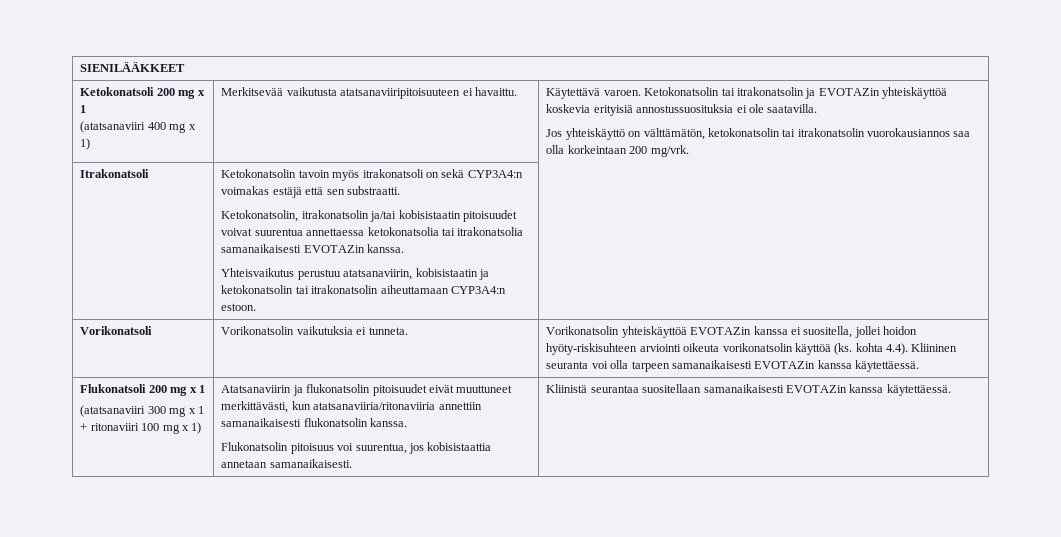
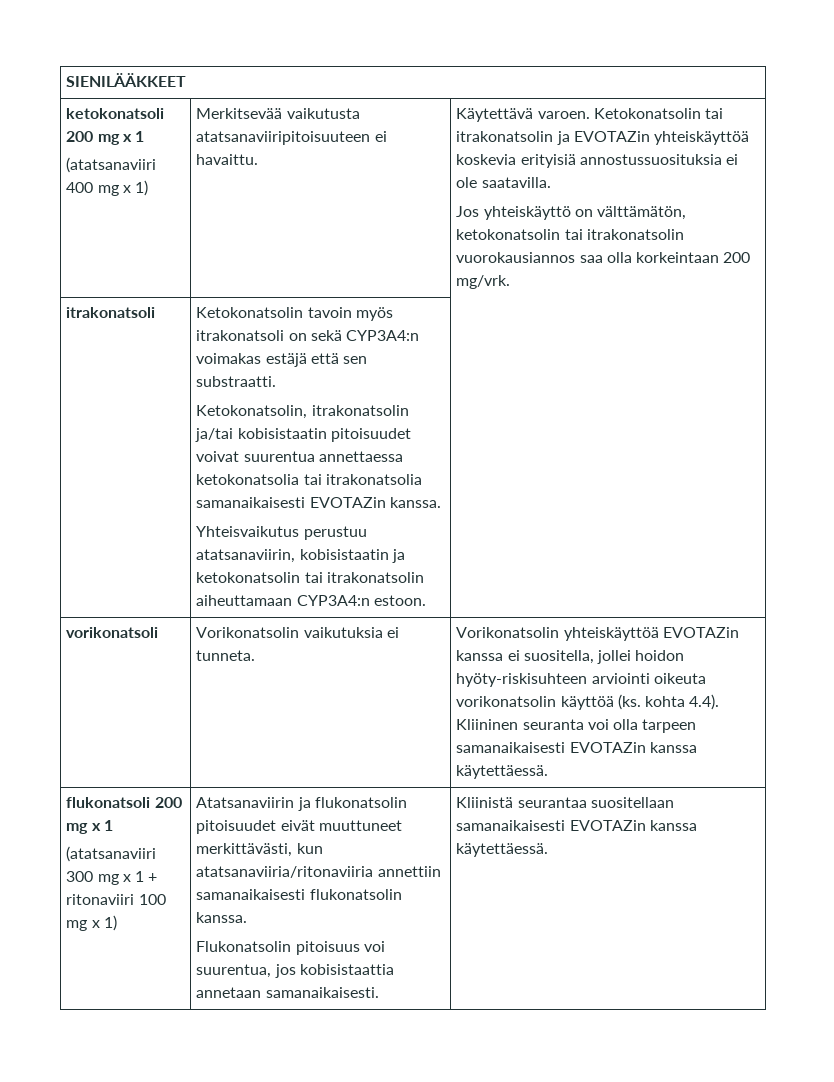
- Ketokonatsoli 200 mg x 1
+ ketokonatsoli 200 mg x 1
- Itrakonatsoli | Ketokonatsolin tavoin myös itrakonatsoli on sekä CYP3A4:n voimakas estäjä että sen substraatti.
+ itrakonatsoli | Ketokonatsolin tavoin myös itrakonatsoli on sekä CYP3A4:n voimakas estäjä että sen substraatti.
- Vorikonatsoli | Vorikonatsolin vaikutuksia ei tunneta. | Vorikonatsolin yhteiskäyttöä EVOTAZin kanssa ei suositella, jollei hoidon hyöty-riskisuhteen arviointi oikeuta vorikonatsolin käyttöä (ks. kohta 4.4). Kliininen seuranta voi olla tarpeen samanaikaisesti EVOTAZin kanssa käytettäessä.
+ vorikonatsoli | Vorikonatsolin vaikutuksia ei tunneta. | Vorikonatsolin yhteiskäyttöä EVOTAZin kanssa ei suositella, jollei hoidon hyöty-riskisuhteen arviointi oikeuta vorikonatsolin käyttöä (ks. kohta 4.4). Kliininen seuranta voi olla tarpeen samanaikaisesti EVOTAZin kanssa käytettäessä.
- Flukonatsoli 200 mg x 1
+ flukonatsoli 200 mg x 1

